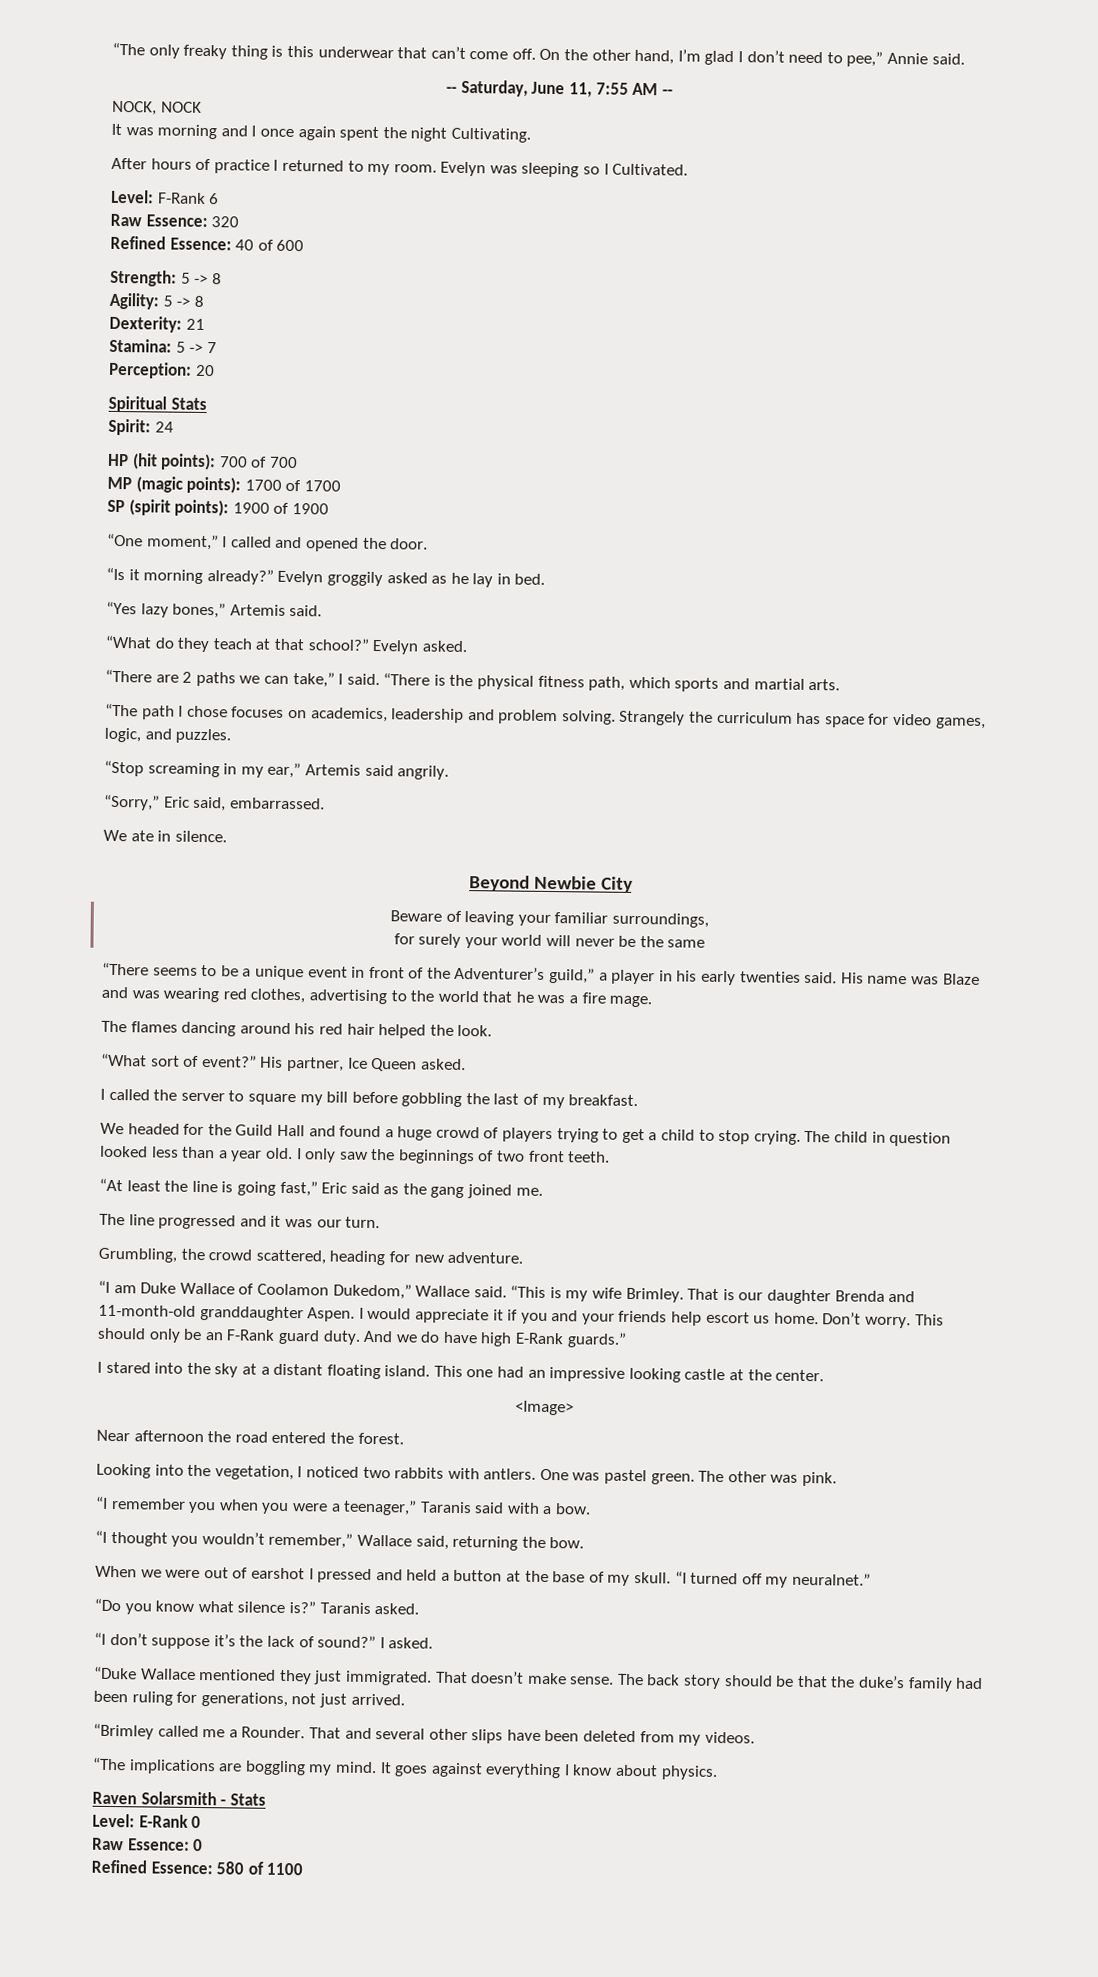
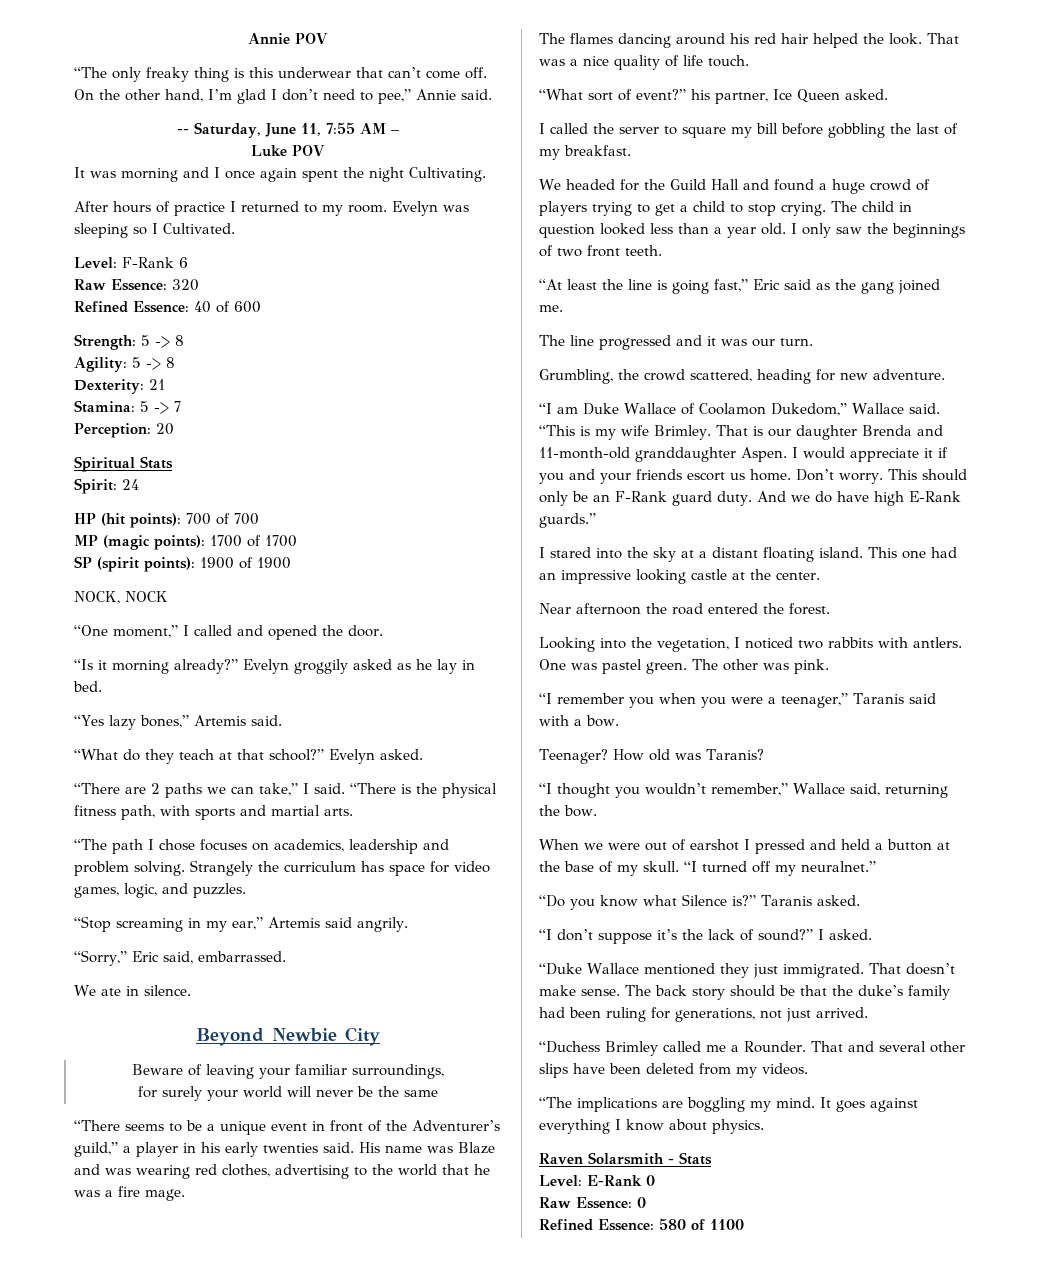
+ Annie POV
- -- Saturday, June 11, 7:55 AM --
- NOCK, NOCK
+ -- Saturday, June 11, 7:55 AM –
+ Luke POV
+ NOCK, NOCK
- “There is the physical fitness path, which sports and martial arts.
+ “There is the physical fitness path, with sports and martial arts.
+ That was a nice quality of life touch.
- “What sort of event?” His partner, Ice Queen asked.
+ “What sort of event?” his partner, Ice Queen asked.
- I would appreciate it if you and your friends help escort us home.
+ I would appreciate it if you and your friends escort us home.
- <Image>
+ Teenager? How old was Taranis?
- “Do you know what silence is?”
+ “Do you know what Silence is?”
- “Brimley called me a Rounder.
+ “Duchess Brimley called me a Rounder.

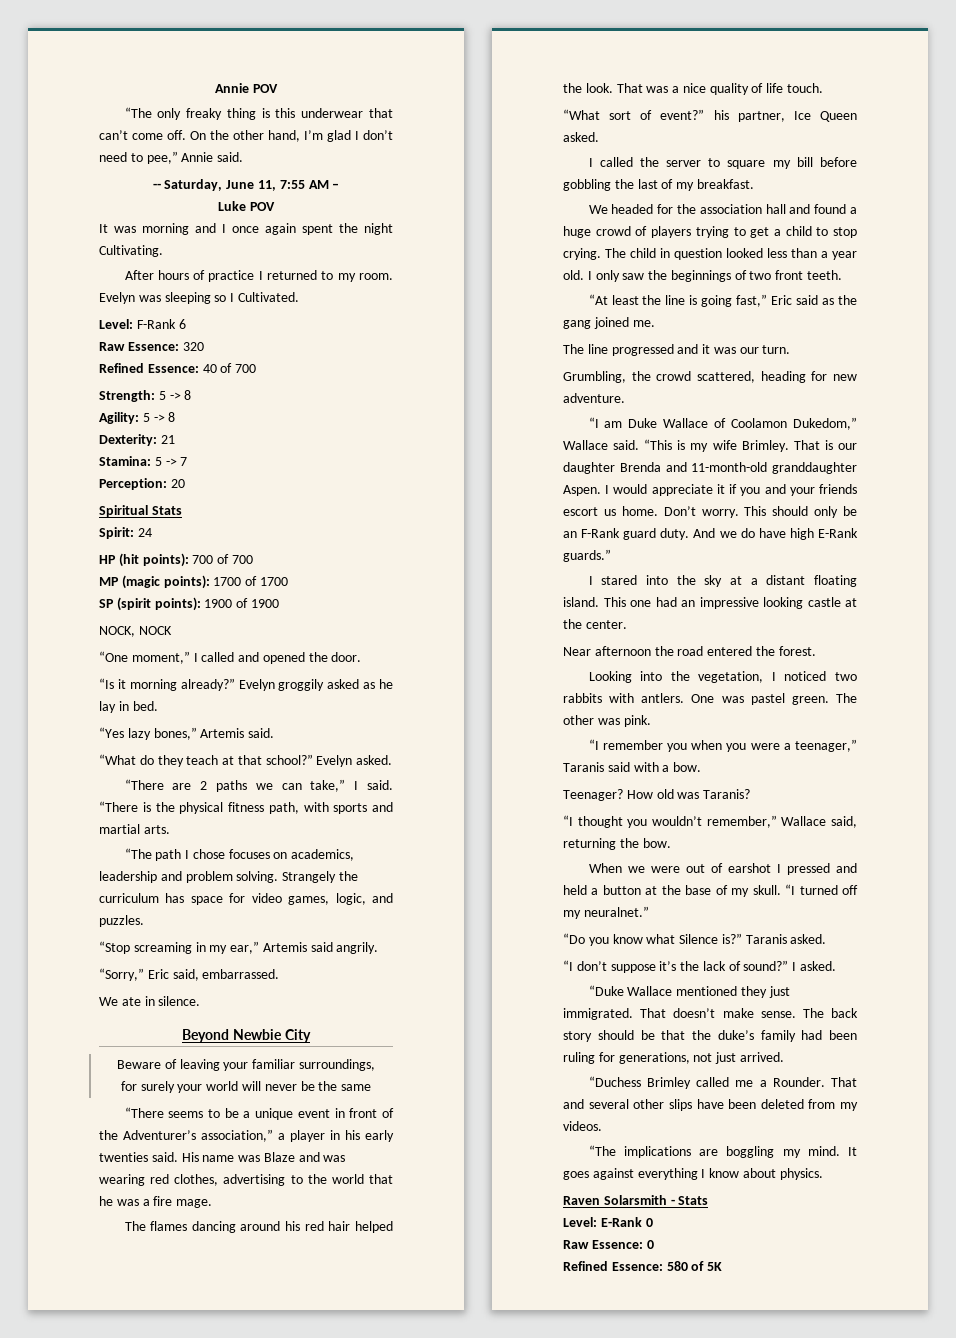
- Refined Essence: 40 of 600
+ Refined Essence: 40 of 700
- “There seems to be a unique event in front of the Adventurer’s guild,” a player in his early twenties said.
+ “There seems to be a unique event in front of the Adventurer’s association,” a player in his early twenties said.
- We headed for the Guild Hall and found a huge crowd of players trying to get a child to stop crying.
+ We headed for the association hall and found a huge crowd of players trying to get a child to stop crying.
- Refined Essence: 580 of 1100
+ Refined Essence: 580 of 5K

